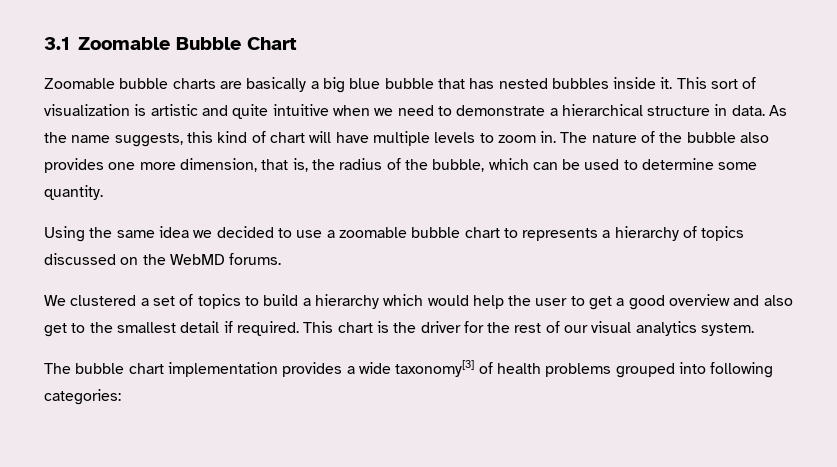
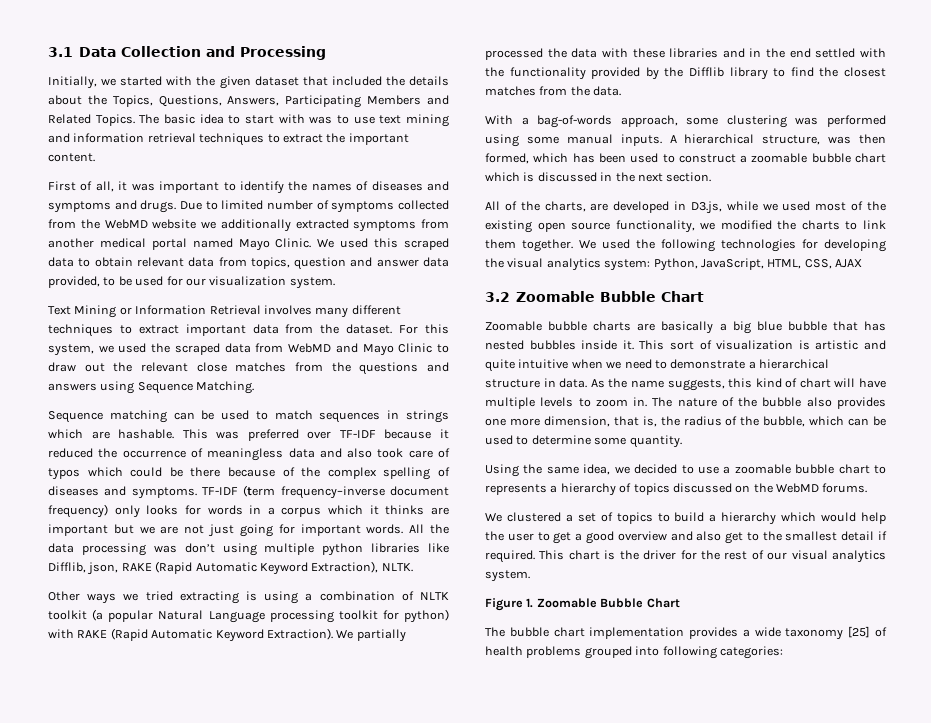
- 3.1 Zoomable Bubble Chart
+ 3.1 Data Collection and Processing
+ Initially, we started with the given dataset that included the details about the Topics, Questions, Answers, Participating Members and Related Topics. The basic idea to start with was to use text mining and information retrieval techniques to extract the important content.
+ First of all, it was important to identify the names of diseases and symptoms and drugs. Due to limited number of symptoms collected from the WebMD website we additionally extracted symptoms from another medical portal named Mayo Clinic. We used this scraped data to obtain relevant data from topics, question and answer data provided, to be used for our visualization system.
+ Text Mining or Information Retrieval involves many different techniques to extract important data from the dataset. For this system, we used the scraped data from WebMD and Mayo Clinic to draw out the relevant close matches from the questions and answers using Sequence Matching.
+ Sequence matching can be used to match sequences in strings which are hashable. This was preferred over TF-IDF because it reduced the occurrence of meaningless data and also took care of typos which could be there because of the complex spelling of diseases and symptoms. TF-IDF (term frequency–inverse document frequency) only looks for words in a corpus which it thinks are important but we are not just going for important words. All the data processing was don’t using multiple python libraries like Difflib, json, RAKE (Rapid Automatic Keyword Extraction), NLTK.
+ Other ways we tried extracting is using a combination of NLTK toolkit (a popular Natural Language processing toolkit for python) with RAKE (Rapid Automatic Keyword Extraction). We partially processed the data with these libraries and in the end settled with the functionality provided by the Difflib library to find the closest matches from the data.
+ With a bag-of-words approach, some clustering was performed using some manual inputs. A hierarchical structure, was then formed, which has been used to construct a zoomable bubble chart which is discussed in the next section.
+ All of the charts, are developed in D3.js, while we used most of the existing open source functionality, we modified the charts to link them together. We used the following technologies for developing the visual analytics system: Python, JavaScript, HTML, CSS, AJAX
+ 3.2 Zoomable Bubble Chart
- Using the same idea we decided to use a zoomable bubble chart to represents a hierarchy of topics discussed on the WebMD forums.
+ Using the same idea, we decided to use a zoomable bubble chart to represents a hierarchy of topics discussed on the WebMD forums.
+ Figure 1. Zoomable Bubble Chart
- The bubble chart implementation provides a wide taxonomy[3] of health problems grouped into following categories:
+ The bubble chart implementation provides a wide taxonomy [25] of health problems grouped into following categories:

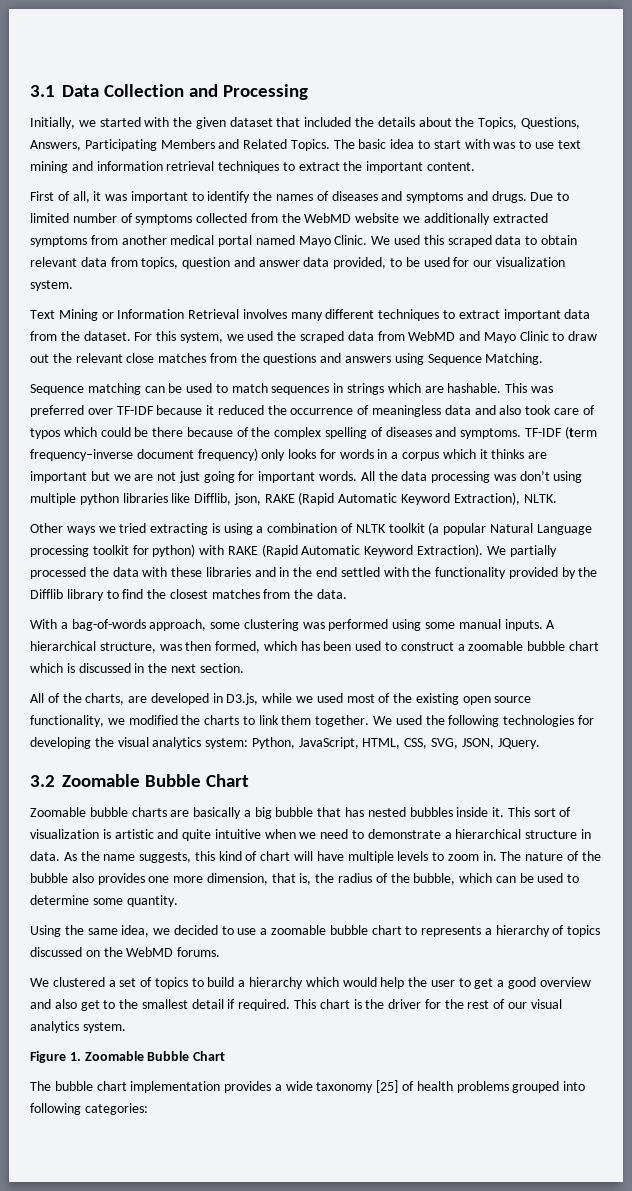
- We used the following technologies for developing the visual analytics system: Python, JavaScript, HTML, CSS, AJAX
+ We used the following technologies for developing the visual analytics system: Python, JavaScript, HTML, CSS, SVG, JSON, JQuery.
- Zoomable bubble charts are basically a big blue bubble that has nested bubbles inside it.
+ Zoomable bubble charts are basically a big bubble that has nested bubbles inside it.

